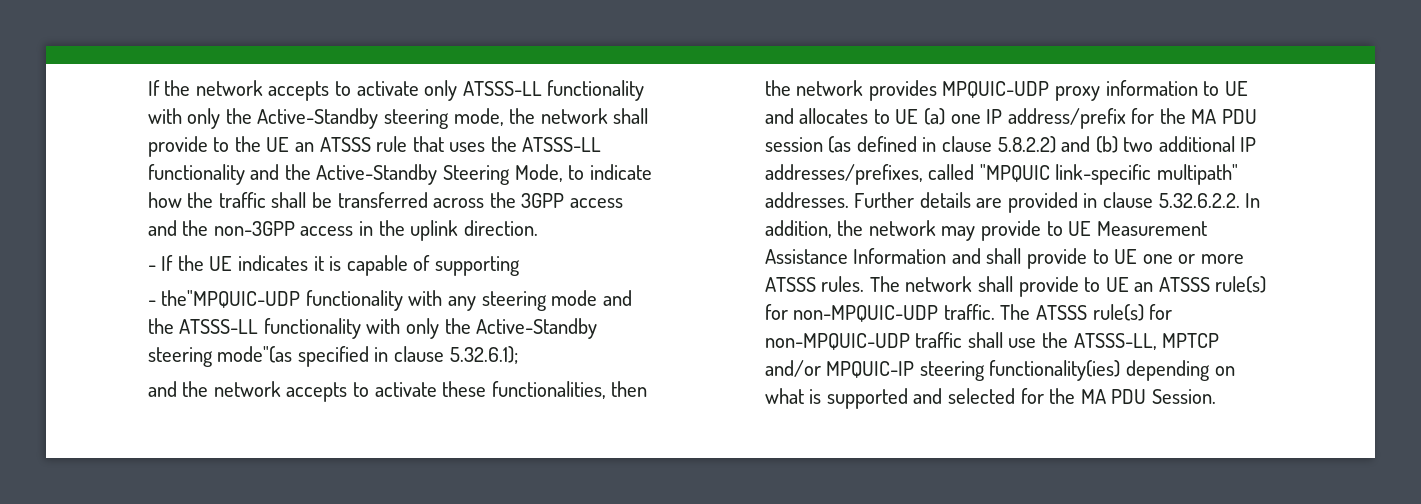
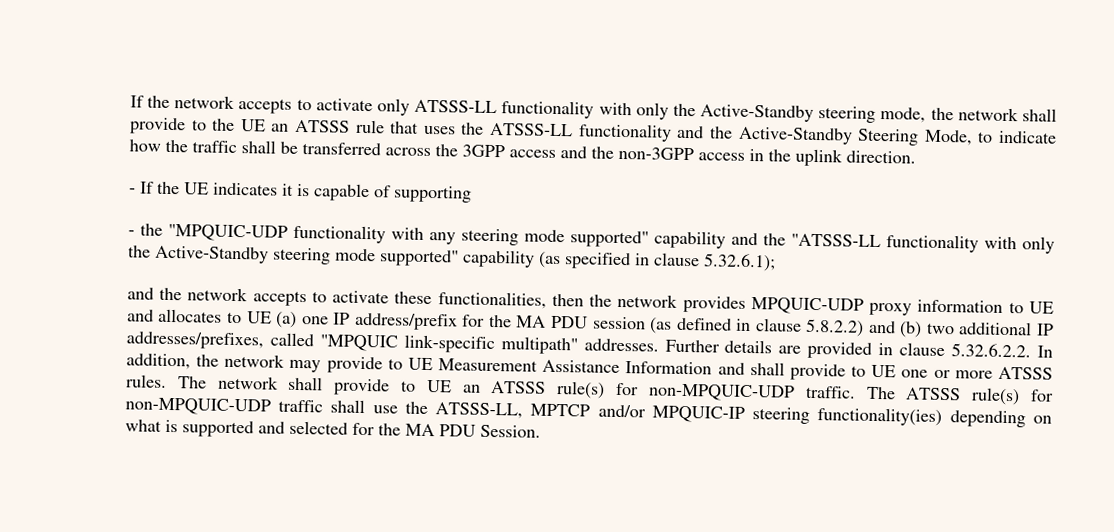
- - the"MPQUIC-UDP functionality with any steering mode and the ATSSS-LL functionality with only the Active-Standby steering mode"(as specified in clause 5.32.6.1);
+ - the "MPQUIC-UDP functionality with any steering mode supported" capability and the "ATSSS-LL functionality with only the Active-Standby steering mode supported" capability (as specified in clause 5.32.6.1);

